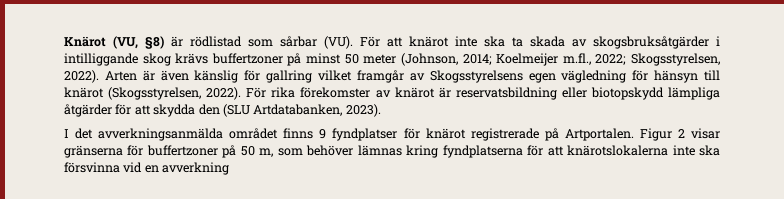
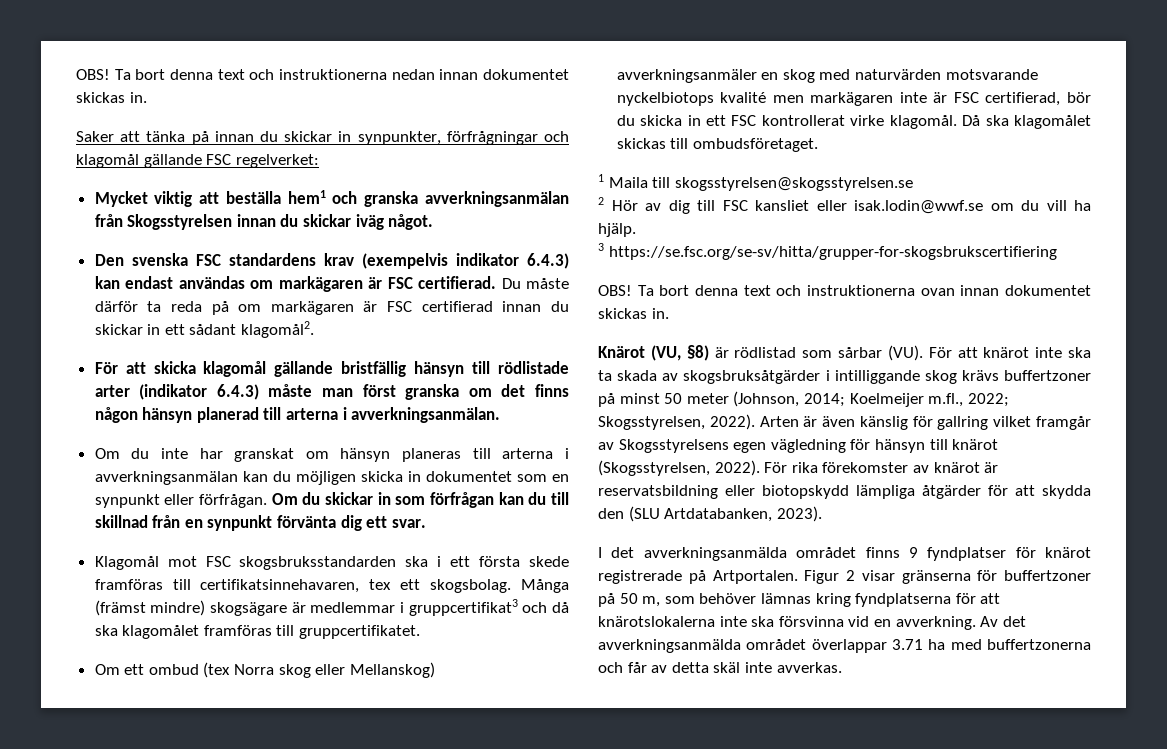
+ OBS! Ta bort denna text och instruktionerna nedan innan dokumentet skickas in.
+ Saker att tänka på innan du skickar in synpunkter, förfrågningar och klagomål gällande FSC regelverket:
+ Mycket viktig att beställa hem1 och granska avverkningsanmälan från Skogsstyrelsen innan du skickar iväg något.
+ Den svenska FSC standardens krav (exempelvis indikator 6.4.3) kan endast användas om markägaren är FSC certifierad. Du måste därför ta reda på om markägaren är FSC certifierad innan du skickar in ett sådant klagomål2.
+ För att skicka klagomål gällande bristfällig hänsyn till rödlistade arter (indikator 6.4.3) måste man först granska om det finns någon hänsyn planerad till arterna i avverkningsanmälan.
+ Om du inte har granskat om hänsyn planeras till arterna i avverkningsanmälan kan du möjligen skicka in dokumentet som en synpunkt eller förfrågan. Om du skickar in som förfrågan kan du till skillnad från en synpunkt förvänta dig ett svar.
+ Klagomål mot FSC skogsbruksstandarden ska i ett första skede framföras till certifikatsinnehavaren, tex ett skogsbolag. Många (främst mindre) skogsägare är medlemmar i gruppcertifikat3 och då ska klagomålet framföras till gruppcertifikatet.
+ Om ett ombud (tex Norra skog eller Mellanskog) avverkningsanmäler en skog med naturvärden motsvarande nyckelbiotops kvalité men markägaren inte är FSC certifierad, bör du skicka in ett FSC kontrollerat virke klagomål. Då ska klagomålet skickas till ombudsföretaget.
+ 1 Maila till skogsstyrelsen@skogsstyrelsen.se
+ 2 Hör av dig till FSC kansliet eller isak.lodin@wwf.se om du vill ha hjälp.
+ 3 https://se.fsc.org/se-sv/hitta/grupper-for-skogsbrukscertifiering
+ OBS! Ta bort denna text och instruktionerna ovan innan dokumentet skickas in.
- Figur 2 visar gränserna för buffertzoner på 50 m, som behöver lämnas kring fyndplatserna för att knärotslokalerna inte ska försvinna vid en avverkning
+ Figur 2 visar gränserna för buffertzoner på 50 m, som behöver lämnas kring fyndplatserna för att knärotslokalerna inte ska försvinna vid en avverkning. Av det avverkningsanmälda området överlappar 3.71 ha med buffertzonerna och får av detta skäl inte avverkas.

